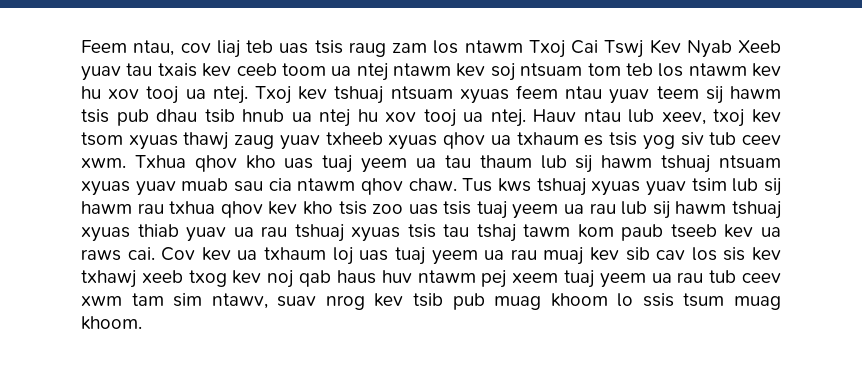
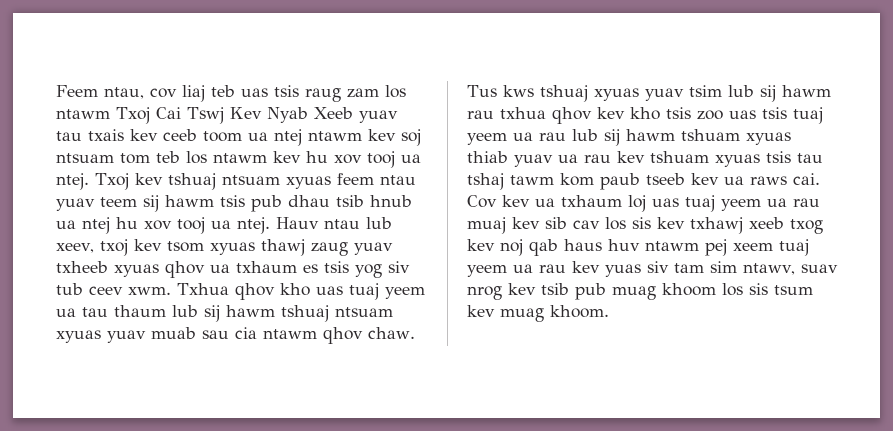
- Tus kws tshuaj xyuas yuav tsim lub sij hawm rau txhua qhov kev kho tsis zoo uas tsis tuaj yeem ua rau lub sij hawm tshuaj xyuas thiab yuav ua rau tshuaj xyuas tsis tau tshaj tawm kom paub tseeb kev ua raws cai.
+ Tus kws tshuaj xyuas yuav tsim lub sij hawm rau txhua qhov kev kho tsis zoo uas tsis tuaj yeem ua rau lub sij hawm tshuam xyuas thiab yuav ua rau kev tshuam xyuas tsis tau tshaj tawm kom paub tseeb kev ua raws cai.
- Cov kev ua txhaum loj uas tuaj yeem ua rau muaj kev sib cav los sis kev txhawj xeeb txog kev noj qab haus huv ntawm pej xeem tuaj yeem ua rau tub ceev xwm tam sim ntawv, suav nrog kev tsib pub muag khoom lo ssis tsum muag khoom.
+ Cov kev ua txhaum loj uas tuaj yeem ua rau muaj kev sib cav los sis kev txhawj xeeb txog kev noj qab haus huv ntawm pej xeem tuaj yeem ua rau kev yuas siv tam sim ntawv, suav nrog kev tsib pub muag khoom los sis tsum kev muag khoom.

